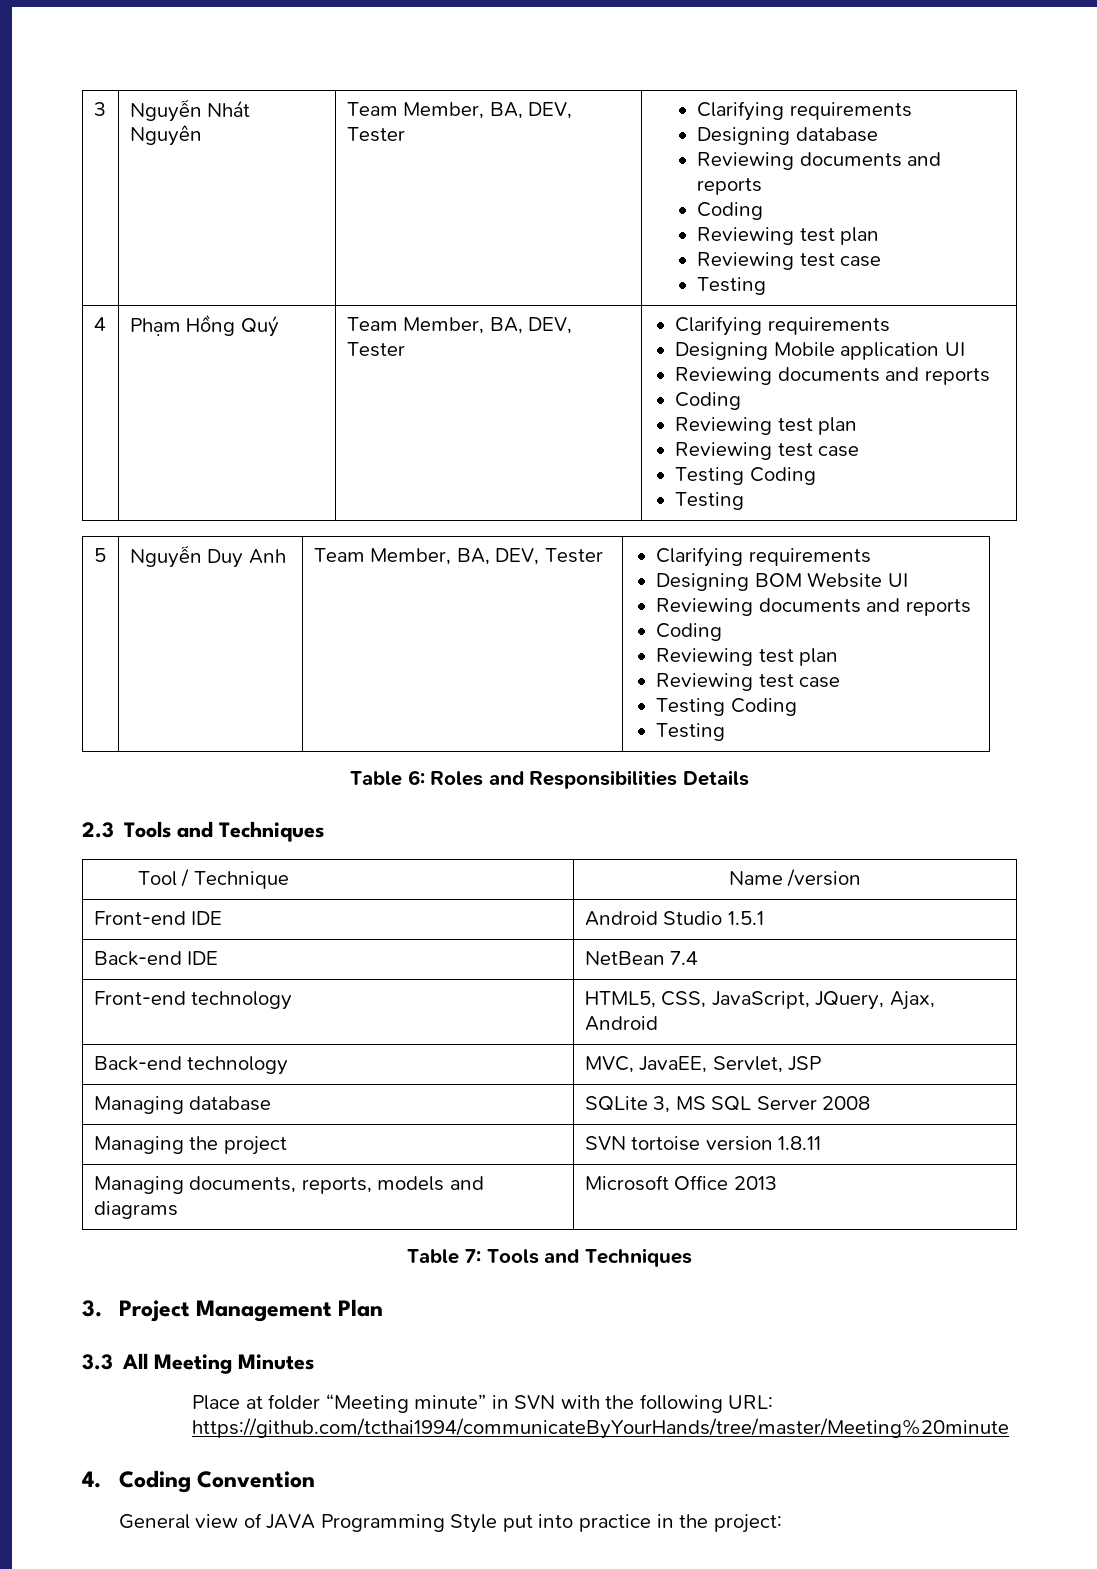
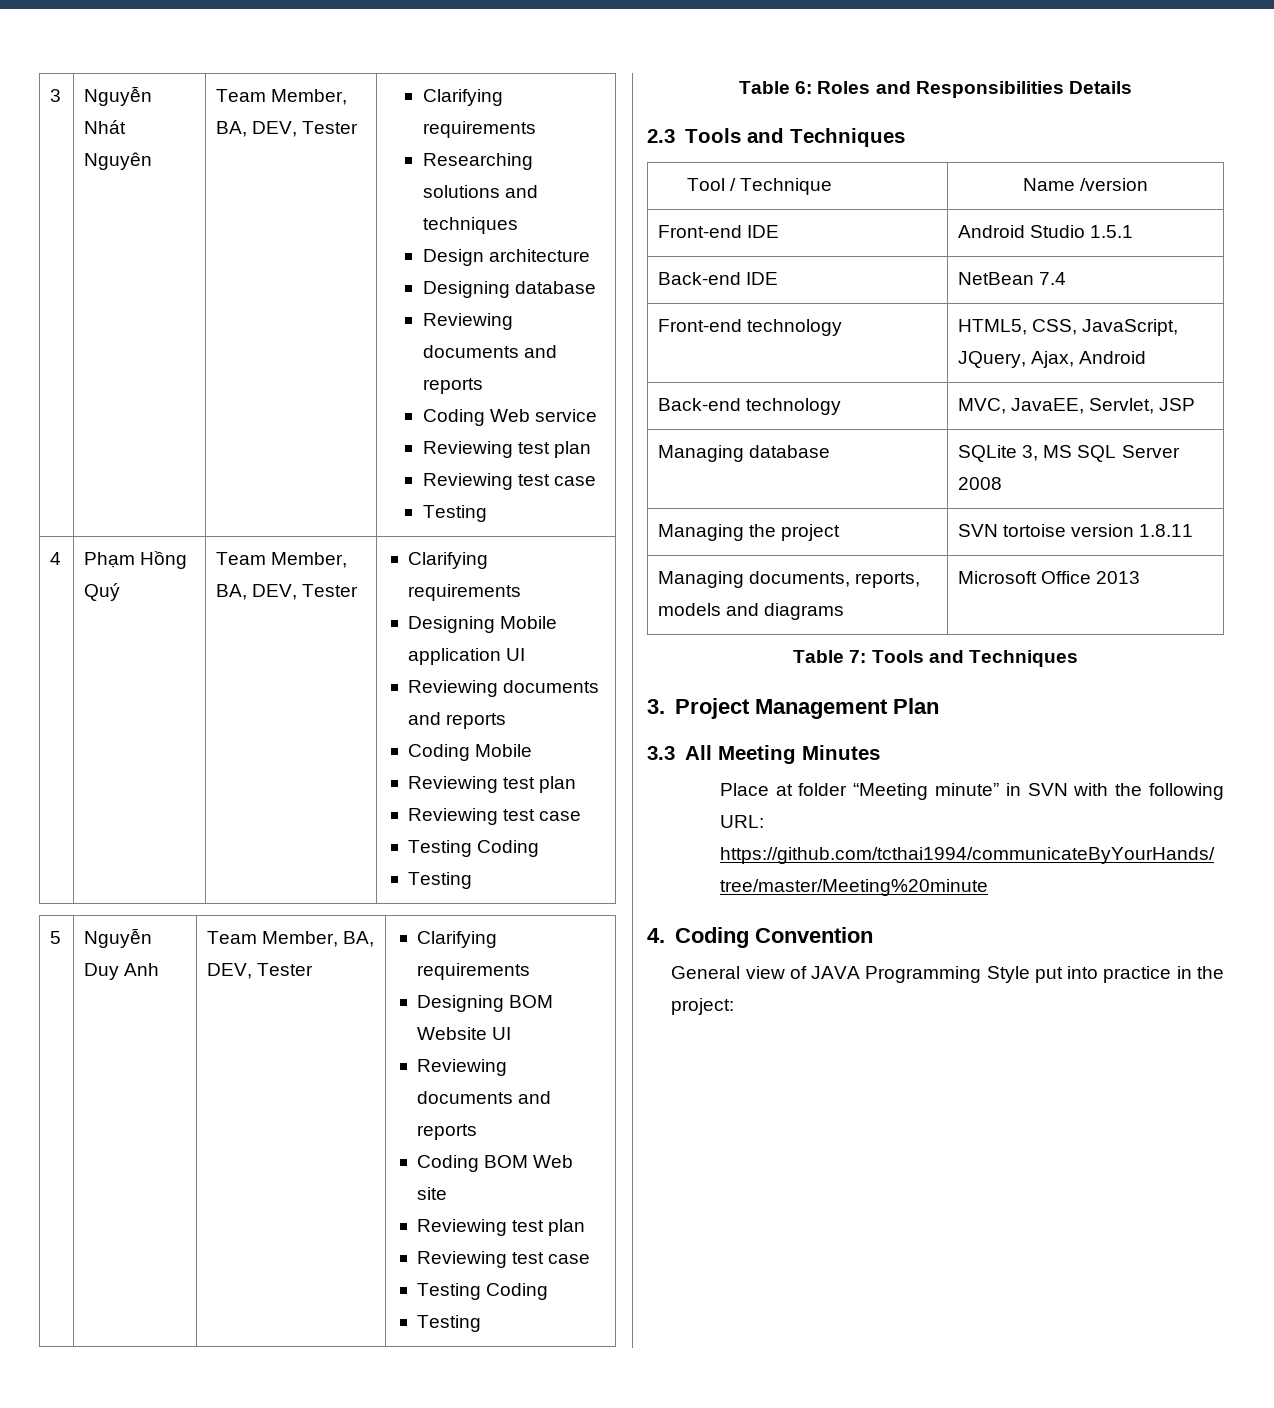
  3 | Nguyễn Nhát Nguyên | Team Member, BA, DEV, Tester | Clarifying requirements
+ Researching solutions and techniques
+ Design architecture
  Designing database
  Reviewing documents and reports
- Coding
+ Coding Web service
  4 | Phạm Hồng Quý | Team Member, BA, DEV, Tester | Clarifying requirements
  Designing Mobile application UI
  Reviewing documents and reports
- Coding
+ Coding Mobile
  5 | Nguyễn Duy Anh | Team Member, BA, DEV, Tester | Clarifying requirements
  Designing BOM Website UI
  Reviewing documents and reports
- Coding
+ Coding BOM Web site

